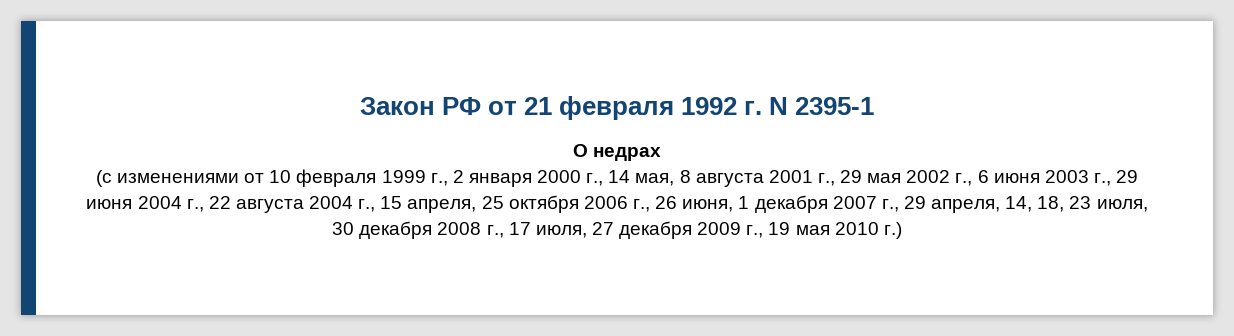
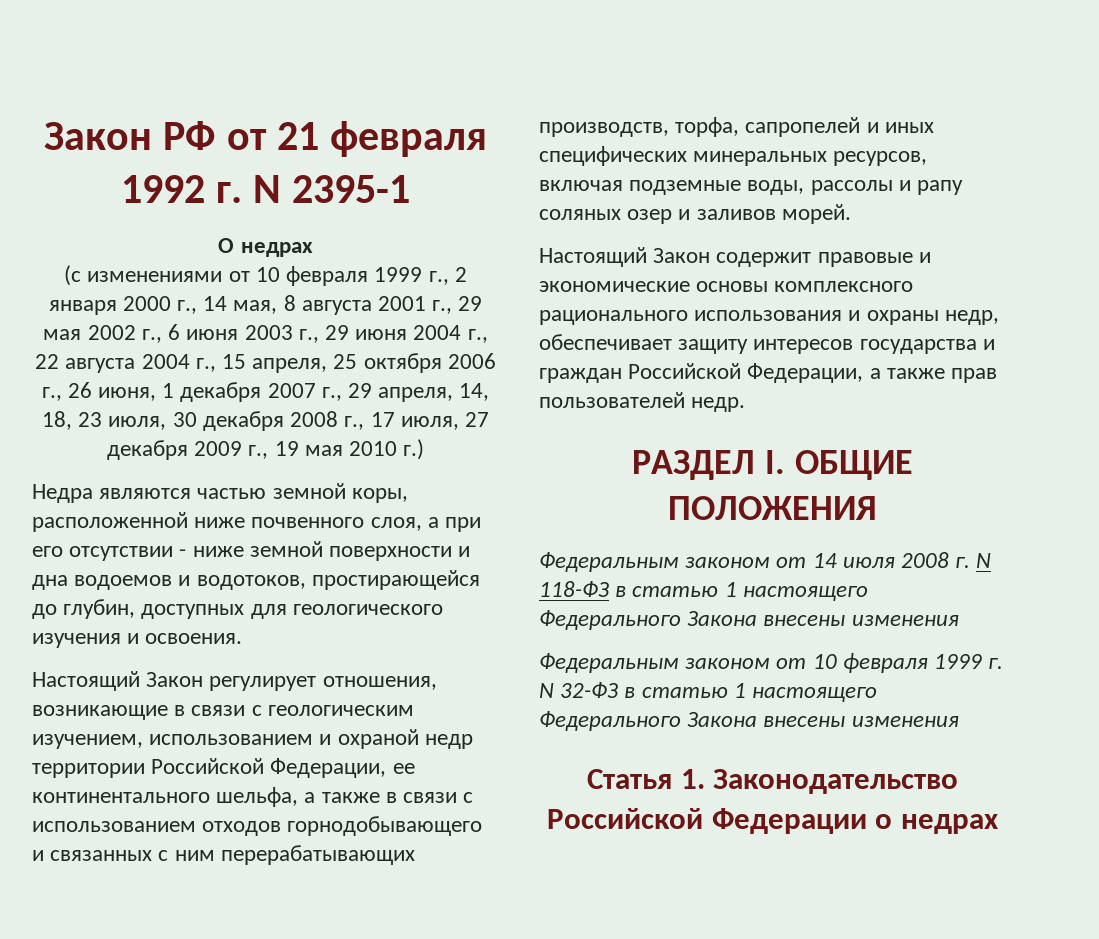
+ Недра являются частью земной коры, расположенной ниже почвенного слоя, а при его отсутствии - ниже земной поверхности и дна водоемов и водотоков, простирающейся до глубин, доступных для геологического изучения и освоения.
+ Настоящий Закон регулирует отношения, возникающие в связи с геологическим изучением, использованием и охраной недр территории Российской Федерации, ее континентального шельфа, а также в связи с использованием отходов горнодобывающего и связанных с ним перерабатывающих производств, торфа, сапропелей и иных специфических минеральных ресурсов, включая подземные воды, рассолы и рапу соляных озер и заливов морей.
+ Настоящий Закон содержит правовые и экономические основы комплексного рационального использования и охраны недр, обеспечивает защиту интересов государства и граждан Российской Федерации, а также прав пользователей недр.
+ РАЗДЕЛ I. ОБЩИЕ ПОЛОЖЕНИЯ
+ Федеральным законом от 14 июля 2008 г. N 118-ФЗ в статью 1 настоящего Федерального Закона внесены изменения
+ Федеральным законом от 10 февраля 1999 г. N 32-ФЗ в статью 1 настоящего Федерального Закона внесены изменения
+ Статья 1. Законодательство Российской Федерации о недрах

